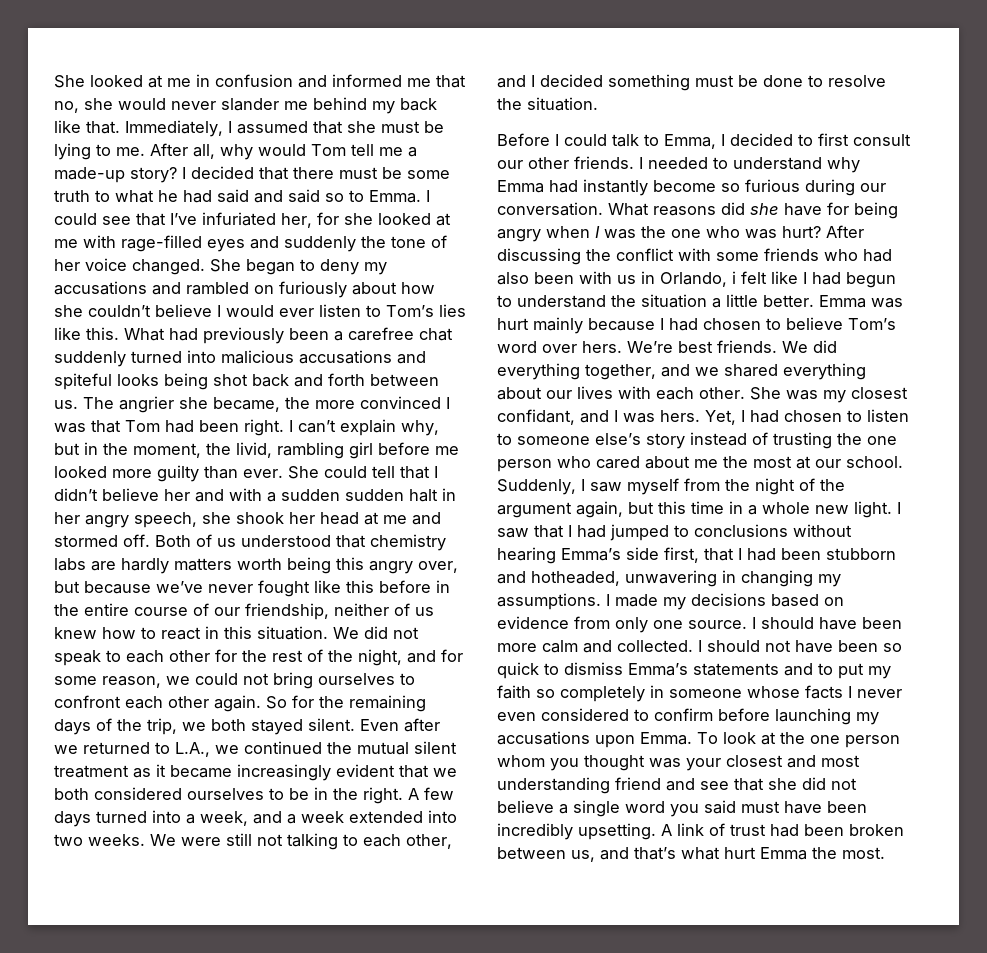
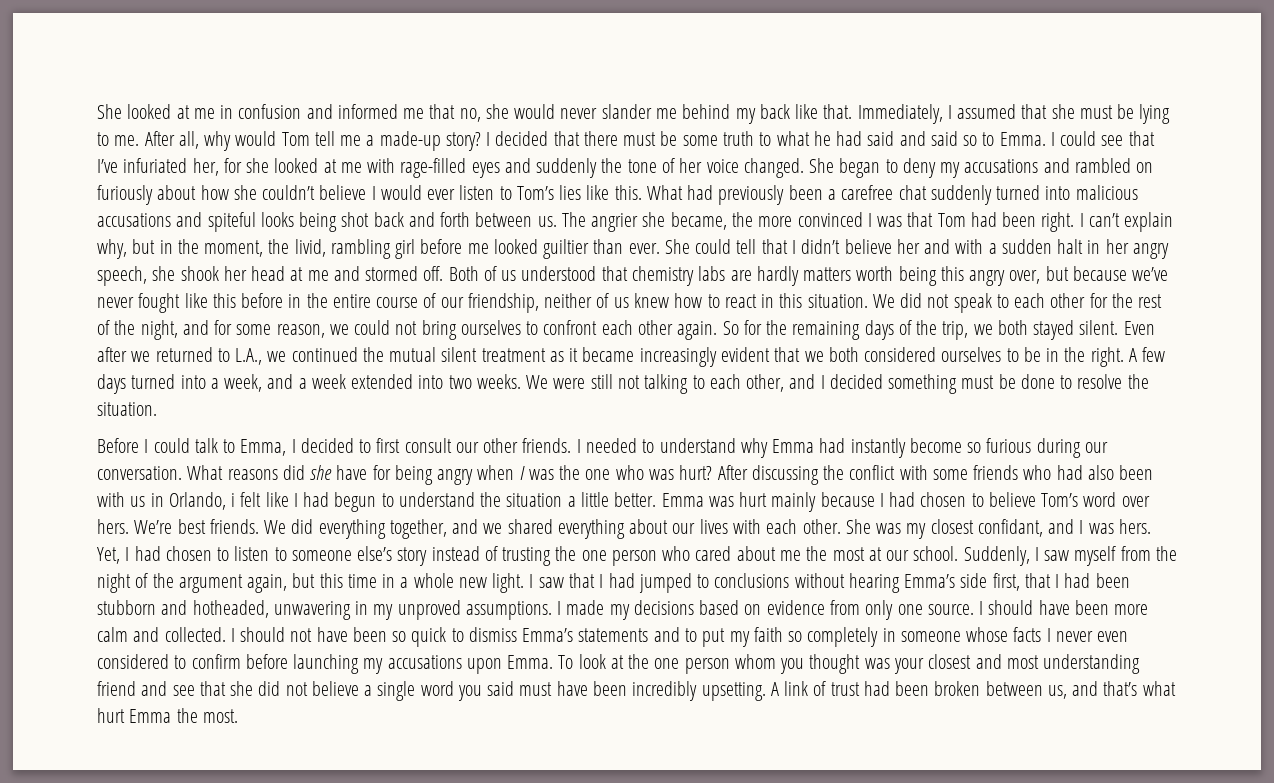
- I can’t explain why, but in the moment, the livid, rambling girl before me looked more guilty than ever.
+ I can’t explain why, but in the moment, the livid, rambling girl before me looked guiltier than ever.
- She could tell that I didn’t believe her and with a sudden sudden halt in her angry speech, she shook her head at me and stormed off.
+ She could tell that I didn’t believe her and with a sudden halt in her angry speech, she shook her head at me and stormed off.
- I saw that I had jumped to conclusions without hearing Emma’s side first, that I had been stubborn and hotheaded, unwavering in changing my assumptions.
+ I saw that I had jumped to conclusions without hearing Emma’s side first, that I had been stubborn and hotheaded, unwavering in my unproved assumptions.

